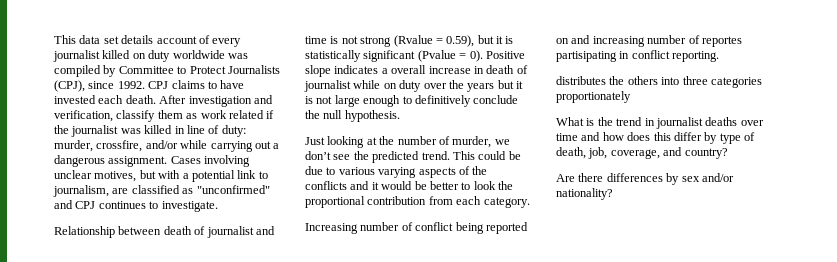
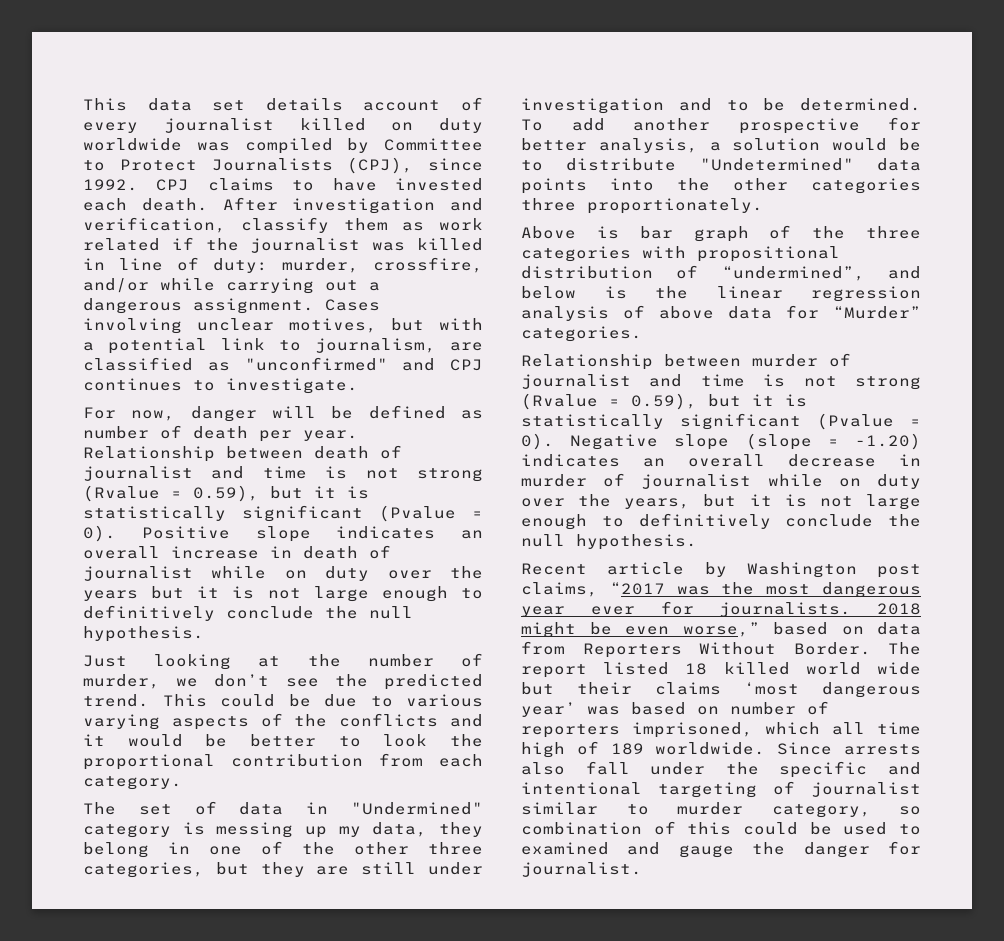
+ For now, danger will be defined as number of death per year.
- Positive slope indicates a overall increase in death of journalist while on duty over the years but it is not large enough to definitively conclude the null hypothesis.
+ Positive slope indicates an overall increase in death of journalist while on duty over the years but it is not large enough to definitively conclude the null hypothesis.
- Increasing number of conflict being reported on and increasing number of reportes partisipating in conflict reporting.
- distributes the others into three categories proportionately
- What is the trend in journalist deaths over time and how does this differ by type of death, job, coverage, and country?
- Are there differences by sex and/or nationality?
+ The set of data in "Undermined" category is messing up my data, they belong in one of the other three categories, but they are still under investigation and to be determined. To add another prospective for better analysis, a solution would be to distribute "Undetermined" data points into the other categories three proportionately.
+ Above is bar graph of the three categories with propositional distribution of “undermined”, and below is the linear regression analysis of above data for “Murder” categories.
+ Relationship between murder of journalist and time is not strong (Rvalue = 0.59), but it is statistically significant (Pvalue = 0). Negative slope (slope = -1.20) indicates an overall decrease in murder of journalist while on duty over the years, but it is not large enough to definitively conclude the null hypothesis.
+ Recent article by Washington post claims, “2017 was the most dangerous year ever for journalists. 2018 might be even worse,” based on data from Reporters Without Border. The report listed 18 killed world wide but their claims ‘most dangerous year’ was based on number of reporters imprisoned, which all time high of 189 worldwide. Since arrests also fall under the specific and intentional targeting of journalist similar to murder category, so combination of this could be used to examined and gauge the danger for journalist.

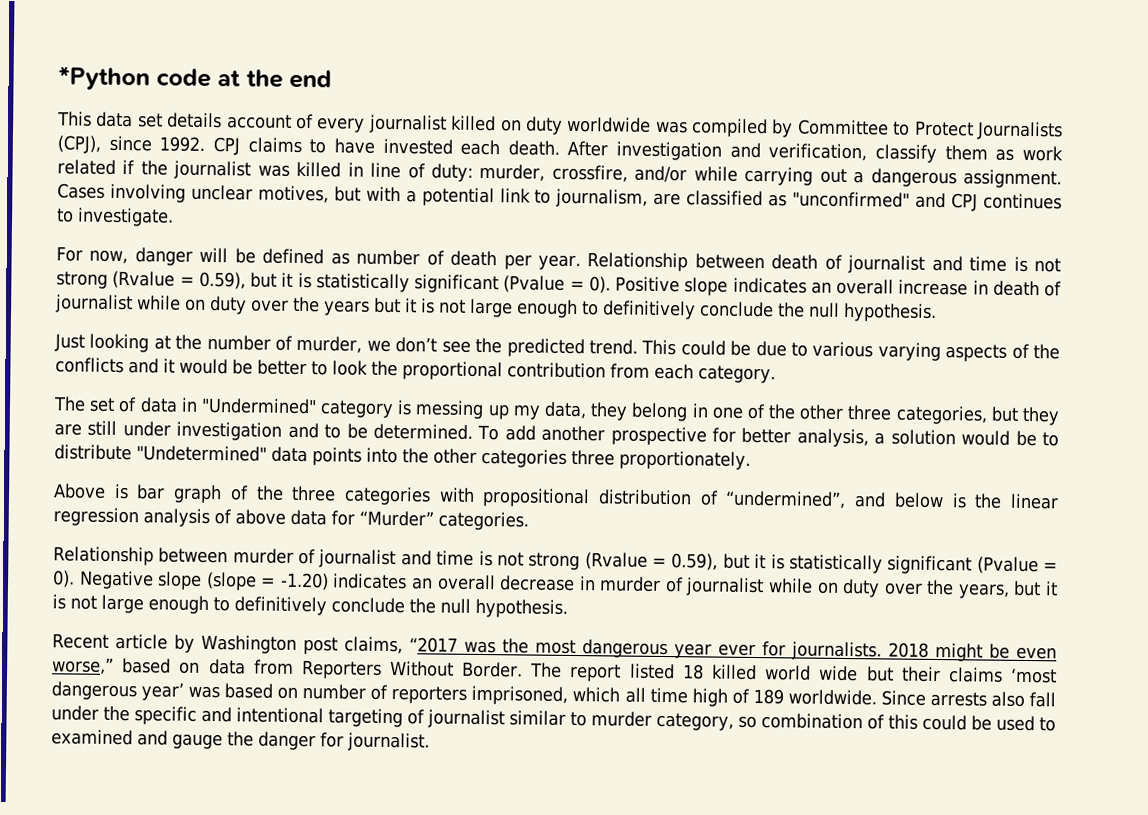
+ *Python code at the end

